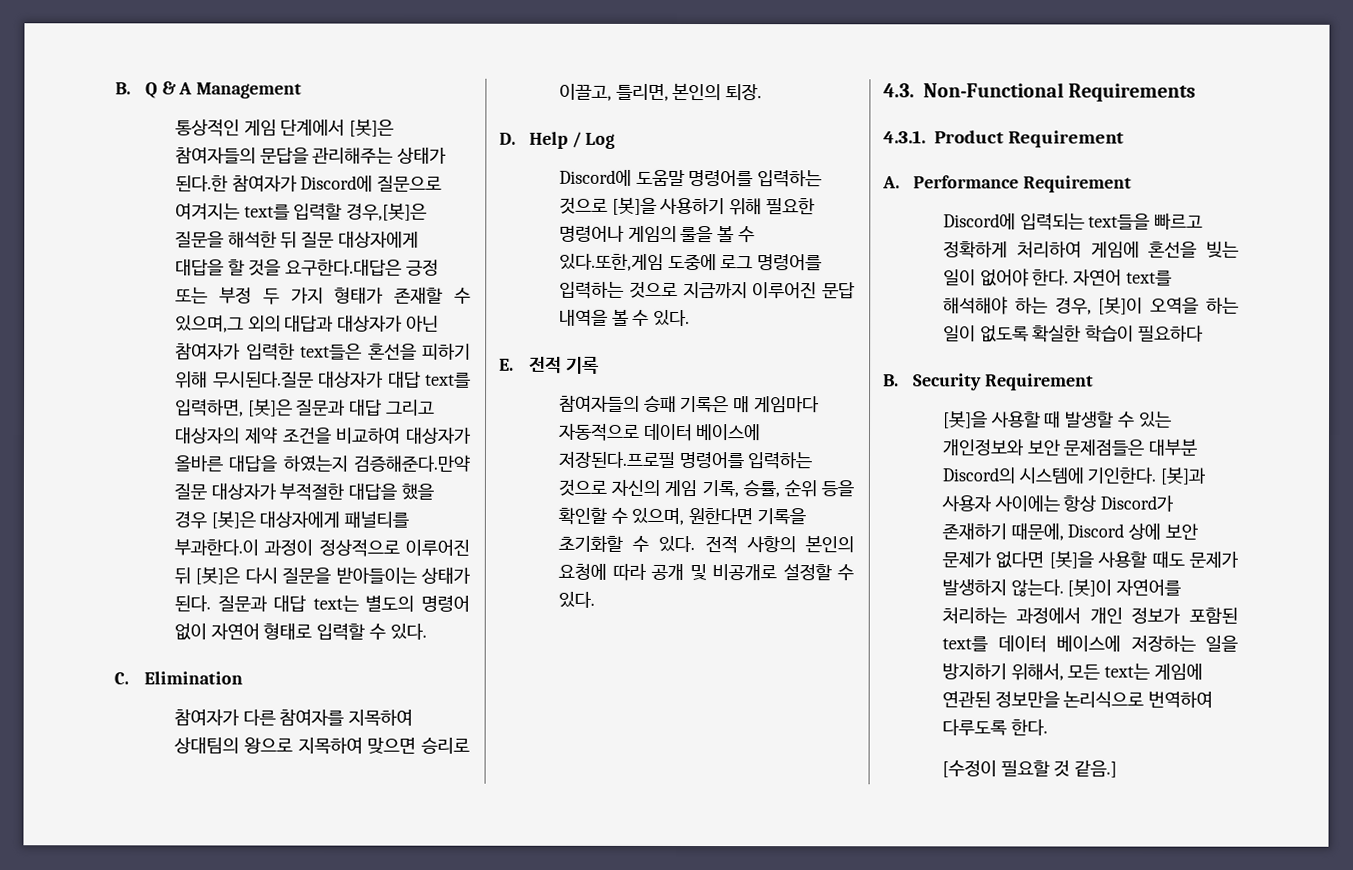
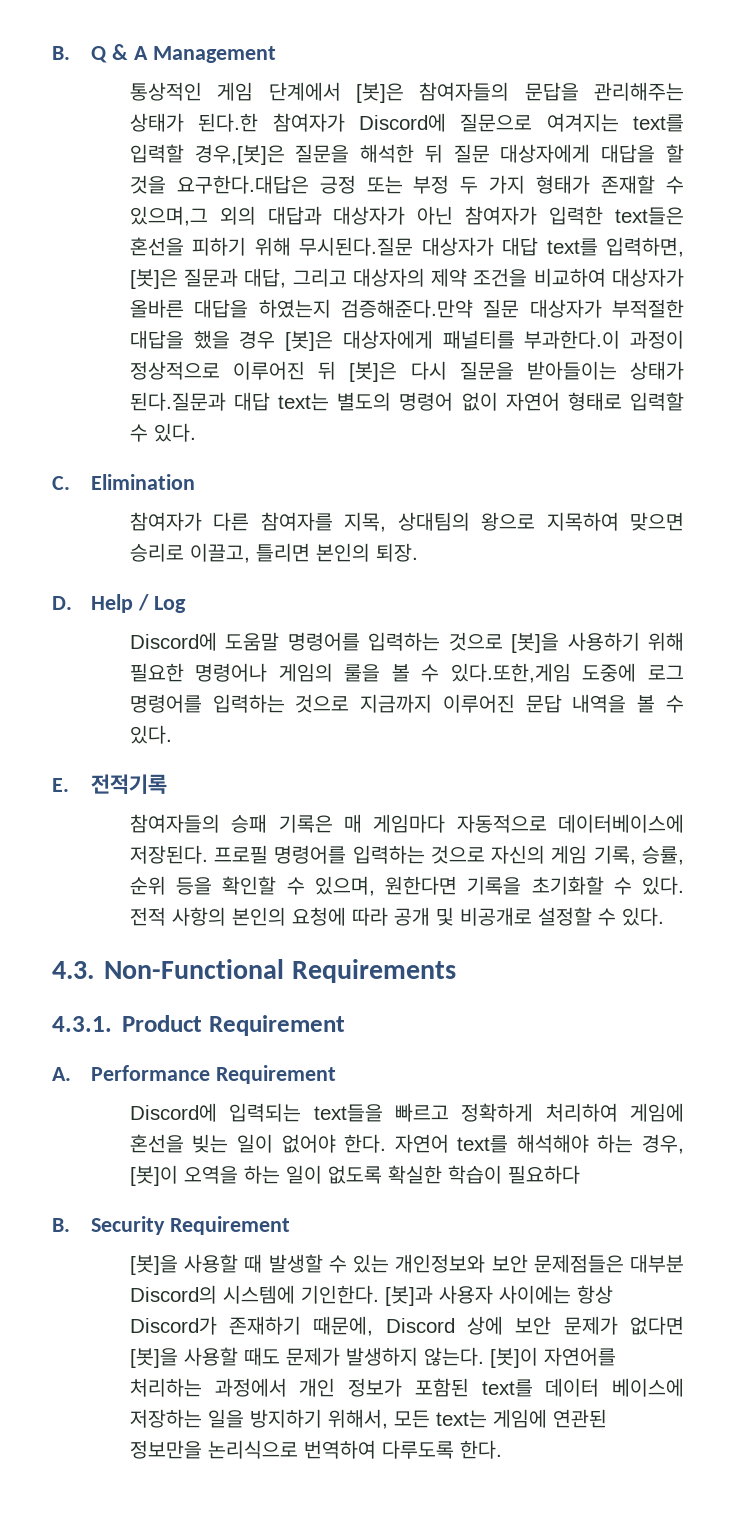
- 통상적인 게임 단계에서 [봇]은 참여자들의 문답을 관리해주는 상태가 된다.한 참여자가 Discord에 질문으로 여겨지는 text를 입력할 경우,[봇]은 질문을 해석한 뒤 질문 대상자에게 대답을 할 것을 요구한다.대답은 긍정 또는 부정 두 가지 형태가 존재할 수 있으며,그 외의 대답과 대상자가 아닌 참여자가 입력한 text들은 혼선을 피하기 위해 무시된다.질문 대상자가 대답 text를 입력하면, [봇]은 질문과 대답 그리고 대상자의 제약 조건을 비교하여 대상자가 올바른 대답을 하였는지 검증해준다.만약 질문 대상자가 부적절한 대답을 했을 경우 [봇]은 대상자에게 패널티를 부과한다.이 과정이 정상적으로 이루어진 뒤 [봇]은 다시 질문을 받아들이는 상태가 된다. 질문과 대답 text는 별도의 명령어 없이 자연어 형태로 입력할 수 있다.
+ 통상적인 게임 단계에서 [봇]은 참여자들의 문답을 관리해주는 상태가 된다.한 참여자가 Discord에 질문으로 여겨지는 text를 입력할 경우,[봇]은 질문을 해석한 뒤 질문 대상자에게 대답을 할 것을 요구한다.대답은 긍정 또는 부정 두 가지 형태가 존재할 수 있으며,그 외의 대답과 대상자가 아닌 참여자가 입력한 text들은 혼선을 피하기 위해 무시된다.질문 대상자가 대답 text를 입력하면, [봇]은 질문과 대답, 그리고 대상자의 제약 조건을 비교하여 대상자가 올바른 대답을 하였는지 검증해준다.만약 질문 대상자가 부적절한 대답을 했을 경우 [봇]은 대상자에게 패널티를 부과한다.이 과정이 정상적으로 이루어진 뒤 [봇]은 다시 질문을 받아들이는 상태가 된다.질문과 대답 text는 별도의 명령어 없이 자연어 형태로 입력할 수 있다.
- 참여자가 다른 참여자를 지목하여 상대팀의 왕으로 지목하여 맞으면 승리로 이끌고, 틀리면, 본인의 퇴장.
+ 참여자가 다른 참여자를 지목, 상대팀의 왕으로 지목하여 맞으면 승리로 이끌고, 틀리면 본인의 퇴장.
- E. 전적 기록
+ E. 전적기록
- 참여자들의 승패 기록은 매 게임마다 자동적으로 데이터 베이스에 저장된다.프로필 명령어를 입력하는 것으로 자신의 게임 기록, 승률, 순위 등을 확인할 수 있으며, 원한다면 기록을 초기화할 수 있다.
+ 참여자들의 승패 기록은 매 게임마다 자동적으로 데이터베이스에 저장된다. 프로필 명령어를 입력하는 것으로 자신의 게임 기록, 승률, 순위 등을 확인할 수 있으며, 원한다면 기록을 초기화할 수 있다.
- [수정이 필요할 것 같음.]

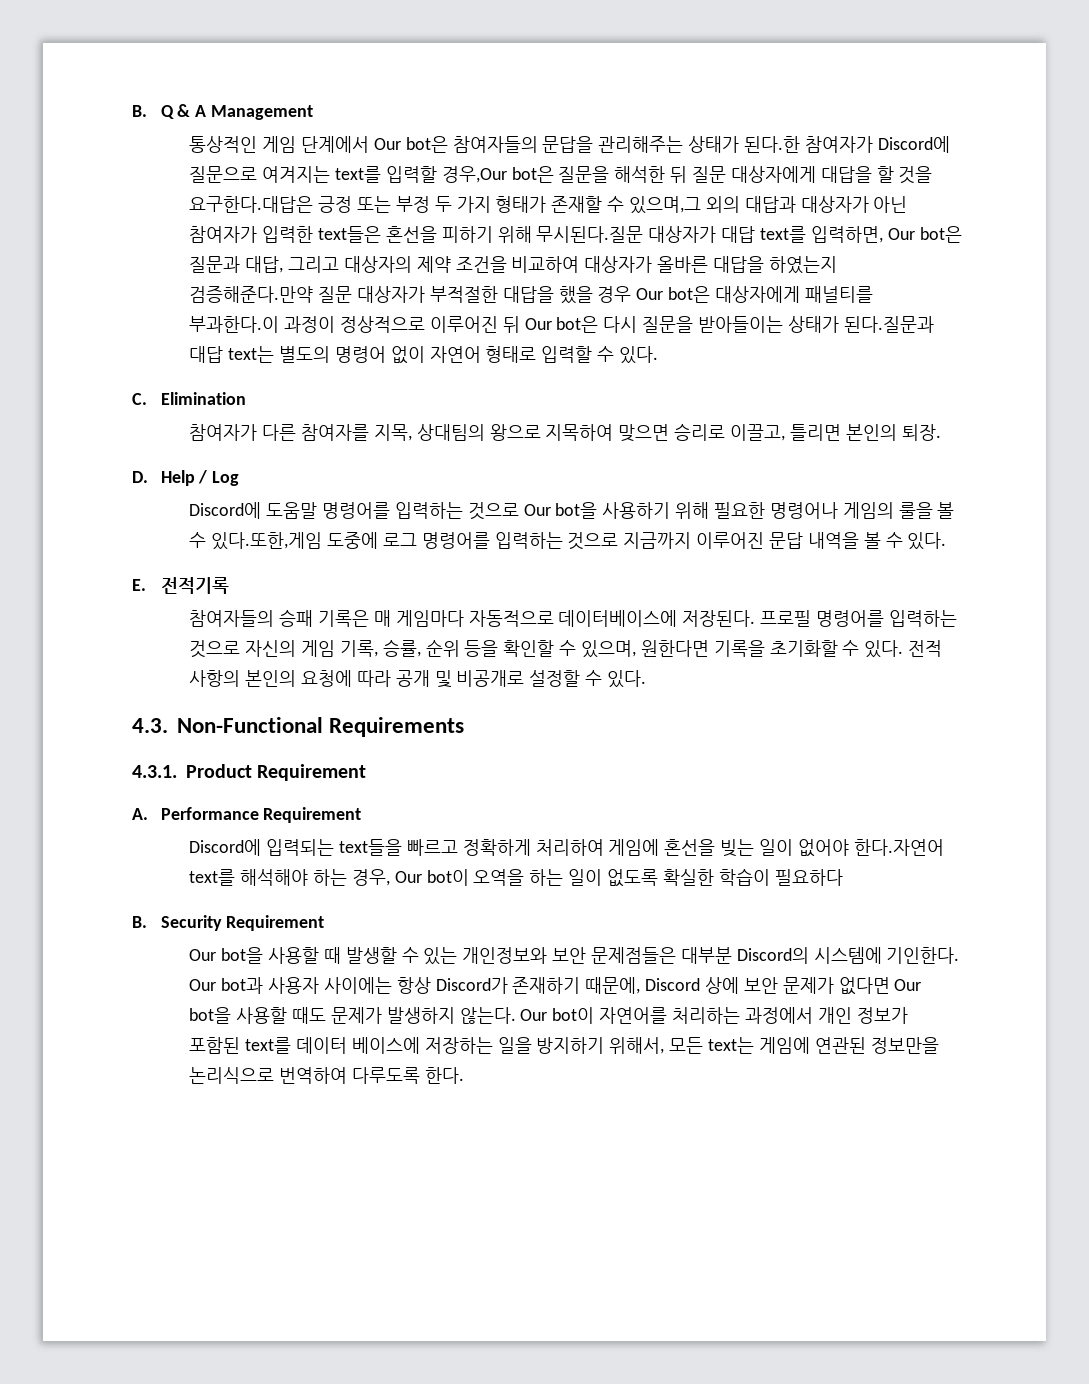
- 통상적인 게임 단계에서 [봇]은 참여자들의 문답을 관리해주는 상태가 된다.한 참여자가 Discord에 질문으로 여겨지는 text를 입력할 경우,[봇]은 질문을 해석한 뒤 질문 대상자에게 대답을 할 것을 요구한다.대답은 긍정 또는 부정 두 가지 형태가 존재할 수 있으며,그 외의 대답과 대상자가 아닌 참여자가 입력한 text들은 혼선을 피하기 위해 무시된다.질문 대상자가 대답 text를 입력하면, [봇]은 질문과 대답, 그리고 대상자의 제약 조건을 비교하여 대상자가 올바른 대답을 하였는지 검증해준다.만약 질문 대상자가 부적절한 대답을 했을 경우 [봇]은 대상자에게 패널티를 부과한다.이 과정이 정상적으로 이루어진 뒤 [봇]은 다시 질문을 받아들이는 상태가 된다.질문과 대답 text는 별도의 명령어 없이 자연어 형태로 입력할 수 있다.
+ 통상적인 게임 단계에서 Our bot은 참여자들의 문답을 관리해주는 상태가 된다.한 참여자가 Discord에 질문으로 여겨지는 text를 입력할 경우,Our bot은 질문을 해석한 뒤 질문 대상자에게 대답을 할 것을 요구한다.대답은 긍정 또는 부정 두 가지 형태가 존재할 수 있으며,그 외의 대답과 대상자가 아닌 참여자가 입력한 text들은 혼선을 피하기 위해 무시된다.질문 대상자가 대답 text를 입력하면, Our bot은 질문과 대답, 그리고 대상자의 제약 조건을 비교하여 대상자가 올바른 대답을 하였는지 검증해준다.만약 질문 대상자가 부적절한 대답을 했을 경우 Our bot은 대상자에게 패널티를 부과한다.이 과정이 정상적으로 이루어진 뒤 Our bot은 다시 질문을 받아들이는 상태가 된다.질문과 대답 text는 별도의 명령어 없이 자연어 형태로 입력할 수 있다.
- Discord에 도움말 명령어를 입력하는 것으로 [봇]을 사용하기 위해 필요한 명령어나 게임의 룰을 볼 수 있다.또한,게임 도중에 로그 명령어를 입력하는 것으로 지금까지 이루어진 문답 내역을 볼 수 있다.
+ Discord에 도움말 명령어를 입력하는 것으로 Our bot을 사용하기 위해 필요한 명령어나 게임의 룰을 볼 수 있다.또한,게임 도중에 로그 명령어를 입력하는 것으로 지금까지 이루어진 문답 내역을 볼 수 있다.
- Discord에 입력되는 text들을 빠르고 정확하게 처리하여 게임에 혼선을 빚는 일이 없어야 한다. 자연어 text를 해석해야 하는 경우, [봇]이 오역을 하는 일이 없도록 확실한 학습이 필요하다
+ Discord에 입력되는 text들을 빠르고 정확하게 처리하여 게임에 혼선을 빚는 일이 없어야 한다.자연어 text를 해석해야 하는 경우, Our bot이 오역을 하는 일이 없도록 확실한 학습이 필요하다
- [봇]을 사용할 때 발생할 수 있는 개인정보와 보안 문제점들은 대부분 Discord의 시스템에 기인한다.
+ Our bot을 사용할 때 발생할 수 있는 개인정보와 보안 문제점들은 대부분 Discord의 시스템에 기인한다.
- [봇]과 사용자 사이에는 항상 Discord가 존재하기 때문에, Discord 상에 보안 문제가 없다면 [봇]을 사용할 때도 문제가 발생하지 않는다.
+ Our bot과 사용자 사이에는 항상 Discord가 존재하기 때문에, Discord 상에 보안 문제가 없다면 Our bot을 사용할 때도 문제가 발생하지 않는다.
- [봇]이 자연어를 처리하는 과정에서 개인 정보가 포함된 text를 데이터 베이스에 저장하는 일을 방지하기 위해서, 모든 text는 게임에 연관된 정보만을 논리식으로 번역하여 다루도록 한다.
+ Our bot이 자연어를 처리하는 과정에서 개인 정보가 포함된 text를 데이터 베이스에 저장하는 일을 방지하기 위해서, 모든 text는 게임에 연관된 정보만을 논리식으로 번역하여 다루도록 한다.

